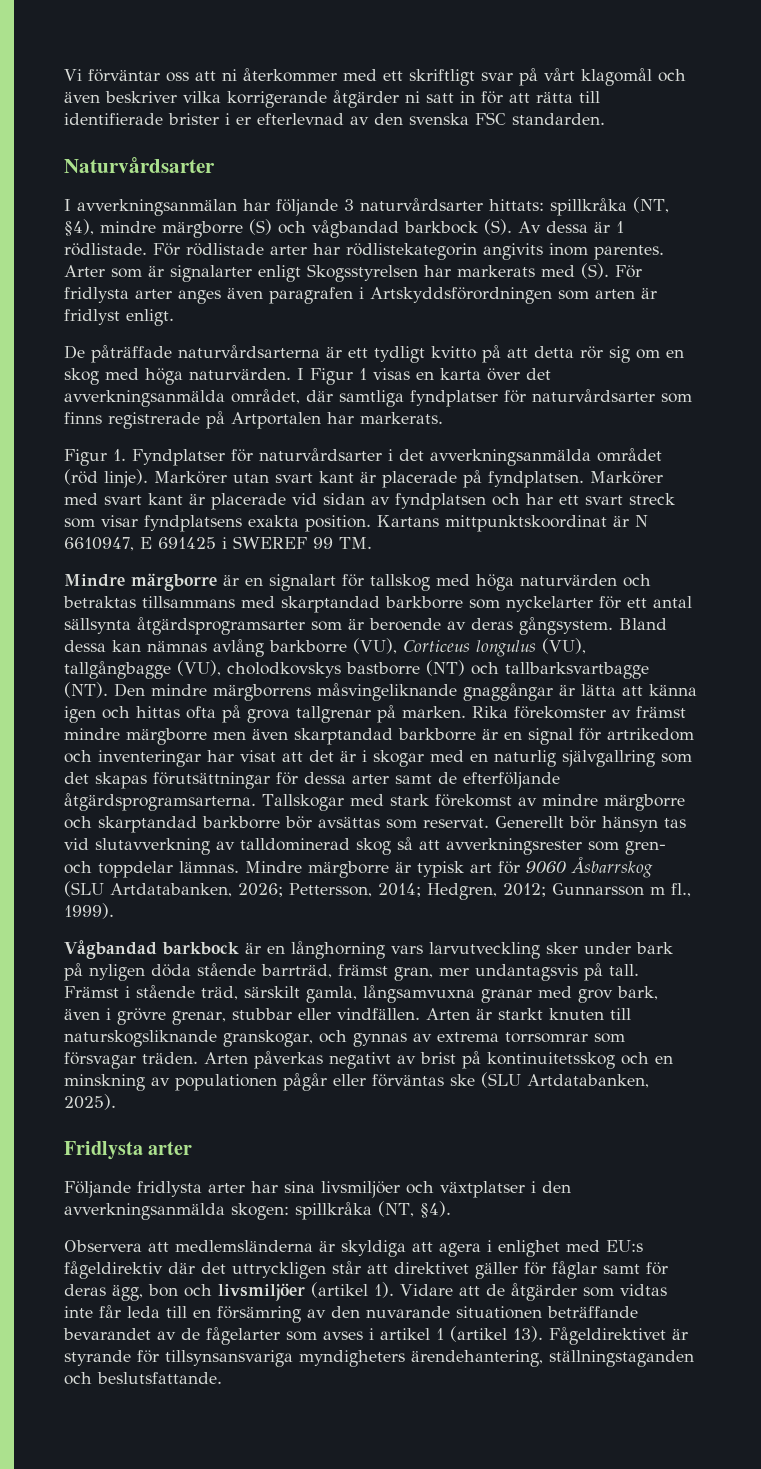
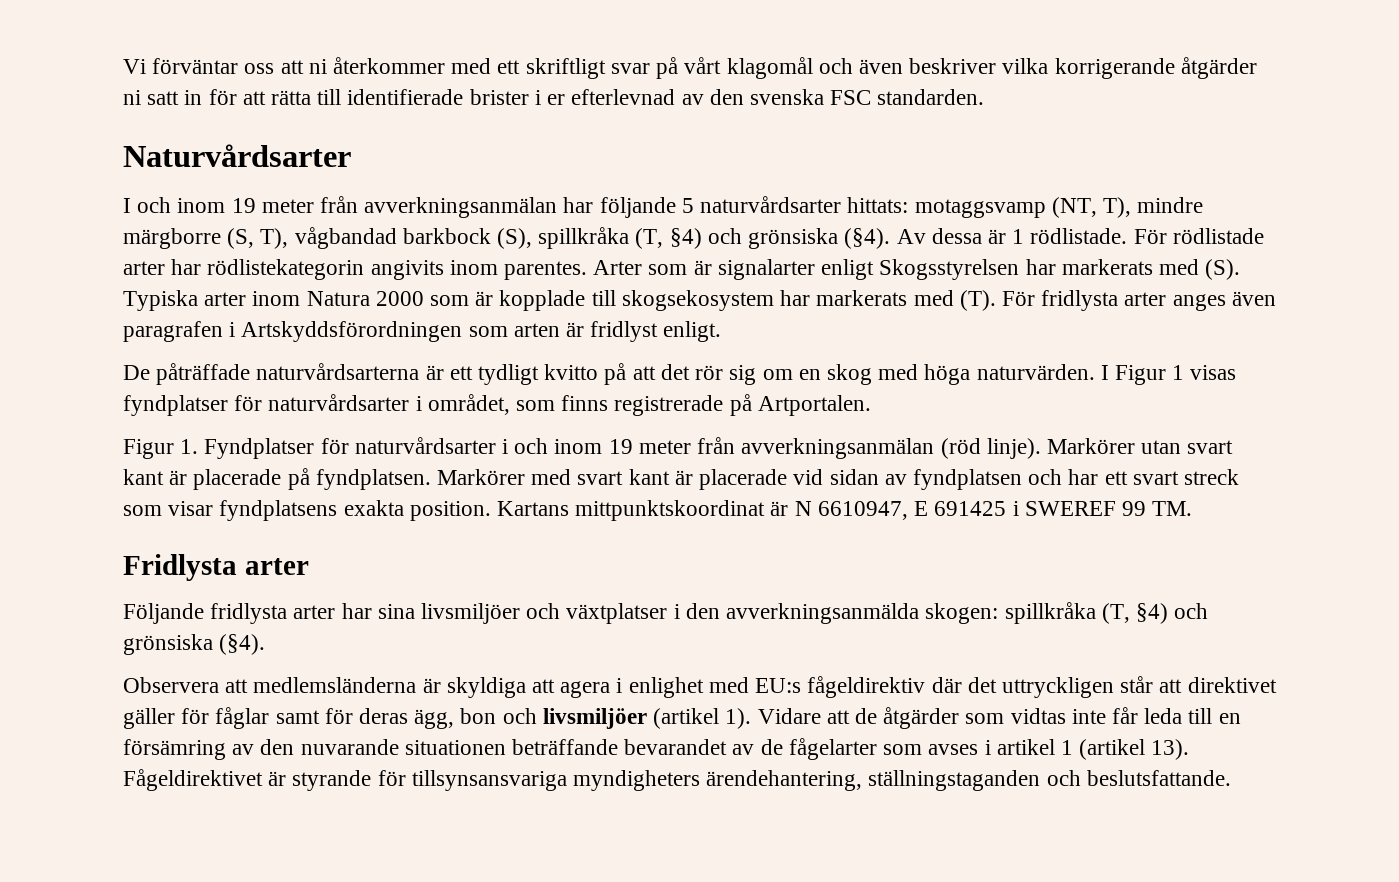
- I avverkningsanmälan har följande 3 naturvårdsarter hittats: spillkråka (NT, §4), mindre märgborre (S) och vågbandad barkbock (S). Av dessa är 1 rödlistade.
+ I och inom 19 meter från avverkningsanmälan har följande 5 naturvårdsarter hittats: motaggsvamp (NT, T), mindre märgborre (S, T), vågbandad barkbock (S), spillkråka (T, §4) och grönsiska (§4). Av dessa är 1 rödlistade.
- Arter som är signalarter enligt Skogsstyrelsen har markerats med (S). För fridlysta arter anges även paragrafen i Artskyddsförordningen som arten är fridlyst enligt.
+ Arter som är signalarter enligt Skogsstyrelsen har markerats med (S). Typiska arter inom Natura 2000 som är kopplade till skogsekosystem har markerats med (T). För fridlysta arter anges även paragrafen i Artskyddsförordningen som arten är fridlyst enligt.
- De påträffade naturvårdsarterna är ett tydligt kvitto på att detta rör sig om en skog med höga naturvärden.
+ De påträffade naturvårdsarterna är ett tydligt kvitto på att det rör sig om en skog med höga naturvärden.
- I Figur 1 visas en karta över det avverkningsanmälda området, där samtliga fyndplatser för naturvårdsarter som finns registrerade på Artportalen har markerats.
+ I Figur 1 visas fyndplatser för naturvårdsarter i området, som finns registrerade på Artportalen.
- Figur 1. Fyndplatser för naturvårdsarter i det avverkningsanmälda området (röd linje).
+ Figur 1. Fyndplatser för naturvårdsarter i och inom 19 meter från avverkningsanmälan (röd linje).
- Mindre märgborre är en signalart för tallskog med höga naturvärden och betraktas tillsammans med skarptandad barkborre som nyckelarter för ett antal sällsynta åtgärdsprogramsarter som är beroende av deras gångsystem. Bland dessa kan nämnas avlång barkborre (VU), Corticeus longulus (VU), tallgångbagge (VU), cholodkovskys bastborre (NT) och tallbarksvartbagge (NT). Den mindre märgborrens måsvingeliknande gnaggångar är lätta att känna igen och hittas ofta på grova tallgrenar på marken. Rika förekomster av främst mindre märgborre men även skarptandad barkborre är en signal för artrikedom och inventeringar har visat att det är i skogar med en naturlig självgallring som det skapas förutsättningar för dessa arter samt de efterföljande åtgärdsprogramsarterna. Tallskogar med stark förekomst av mindre märgborre och skarptandad barkborre bör avsättas som reservat. Generellt bör hänsyn tas vid slutavverkning av talldominerad skog så att avverkningsrester som gren- och toppdelar lämnas. Mindre märgborre är typisk art för 9060 Åsbarrskog (SLU Artdatabanken, 2026; Pettersson, 2014; Hedgren, 2012; Gunnarsson m fl., 1999).
- Vågbandad barkbock är en långhorning vars larvutveckling sker under bark på nyligen döda stående barrträd, främst gran, mer undantagsvis på tall. Främst i stående träd, särskilt gamla, långsamvuxna granar med grov bark, även i grövre grenar, stubbar eller vindfällen. Arten är starkt knuten till naturskogsliknande granskogar, och gynnas av extrema torrsomrar som försvagar träden. Arten påverkas negativt av brist på kontinuitetsskog och en minskning av populationen pågår eller förväntas ske (SLU Artdatabanken, 2025).
- Följande fridlysta arter har sina livsmiljöer och växtplatser i den avverkningsanmälda skogen: spillkråka (NT, §4).
+ Följande fridlysta arter har sina livsmiljöer och växtplatser i den avverkningsanmälda skogen: spillkråka (T, §4) och grönsiska (§4).

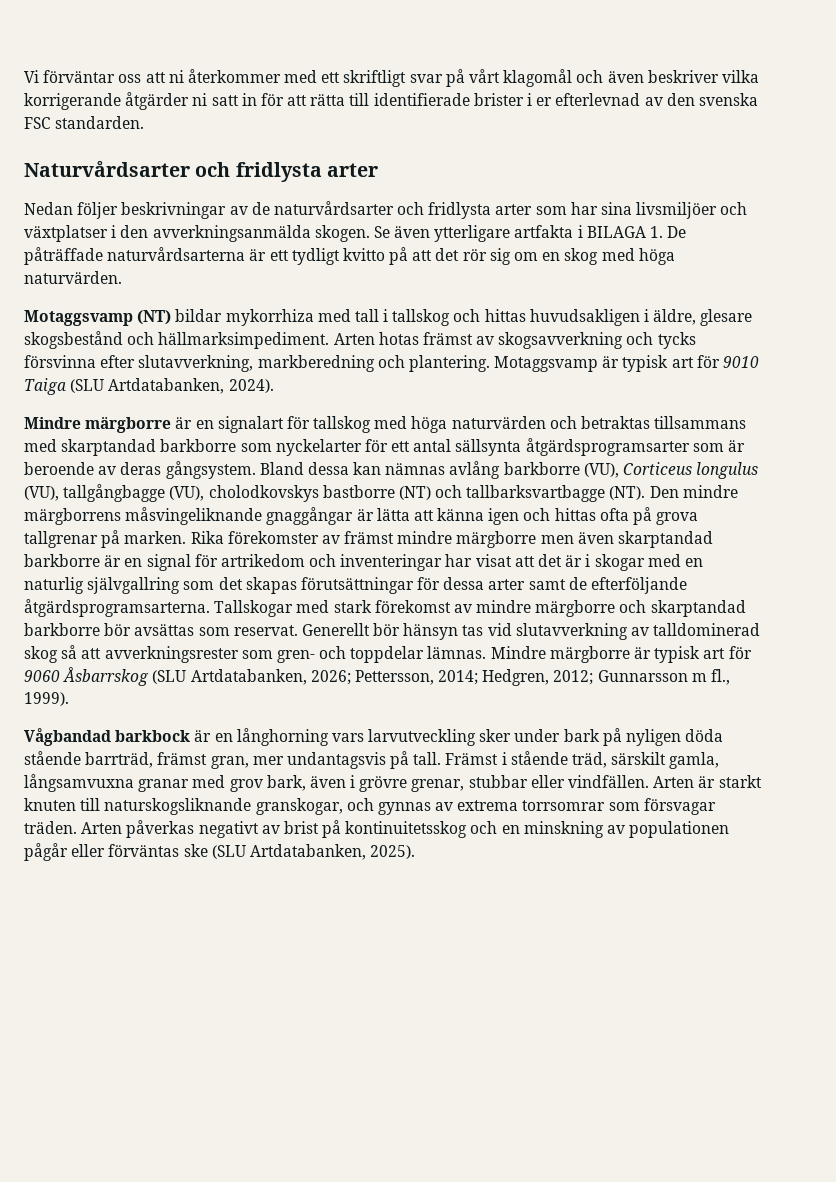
- Naturvårdsarter
- I och inom 19 meter från avverkningsanmälan har följande 5 naturvårdsarter hittats: motaggsvamp (NT, T), mindre märgborre (S, T), vågbandad barkbock (S), spillkråka (T, §4) och grönsiska (§4). Av dessa är 1 rödlistade. För rödlistade arter har rödlistekategorin angivits inom parentes. Arter som är signalarter enligt Skogsstyrelsen har markerats med (S). Typiska arter inom Natura 2000 som är kopplade till skogsekosystem har markerats med (T). För fridlysta arter anges även paragrafen i Artskyddsförordningen som arten är fridlyst enligt.
- De påträffade naturvårdsarterna är ett tydligt kvitto på att det rör sig om en skog med höga naturvärden. I Figur 1 visas fyndplatser för naturvårdsarter i området, som finns registrerade på Artportalen.
- Figur 1. Fyndplatser för naturvårdsarter i och inom 19 meter från avverkningsanmälan (röd linje). Markörer utan svart kant är placerade på fyndplatsen. Markörer med svart kant är placerade vid sidan av fyndplatsen och har ett svart streck som visar fyndplatsens exakta position. Kartans mittpunktskoordinat är N 6610947, E 691425 i SWEREF 99 TM.
- Fridlysta arter
- Följande fridlysta arter har sina livsmiljöer och växtplatser i den avverkningsanmälda skogen: spillkråka (T, §4) och grönsiska (§4).
- Observera att medlemsländerna är skyldiga att agera i enlighet med EU:s fågeldirektiv där det uttryckligen står att direktivet gäller för fåglar samt för deras ägg, bon och livsmiljöer (artikel 1). Vidare att de åtgärder som vidtas inte får leda till en försämring av den nuvarande situationen beträffande bevarandet av de fågelarter som avses i artikel 1 (artikel 13). Fågeldirektivet är styrande för tillsynsansvariga myndigheters ärendehantering, ställningstaganden och beslutsfattande.
+ Naturvårdsarter och fridlysta arter
+ Nedan följer beskrivningar av de naturvårdsarter och fridlysta arter som har sina livsmiljöer och växtplatser i den avverkningsanmälda skogen. Se även ytterligare artfakta i BILAGA 1. De påträffade naturvårdsarterna är ett tydligt kvitto på att det rör sig om en skog med höga naturvärden.
+ Motaggsvamp (NT) bildar mykorrhiza med tall i tallskog och hittas huvudsakligen i äldre, glesare skogsbestånd och hällmarksimpediment. Arten hotas främst av skogsavverkning och tycks försvinna efter slutavverkning, markberedning och plantering. Motaggsvamp är typisk art för 9010 Taiga (SLU Artdatabanken, 2024).
+ Mindre märgborre är en signalart för tallskog med höga naturvärden och betraktas tillsammans med skarptandad barkborre som nyckelarter för ett antal sällsynta åtgärdsprogramsarter som är beroende av deras gångsystem. Bland dessa kan nämnas avlång barkborre (VU), Corticeus longulus (VU), tallgångbagge (VU), cholodkovskys bastborre (NT) och tallbarksvartbagge (NT). Den mindre märgborrens måsvingeliknande gnaggångar är lätta att känna igen och hittas ofta på grova tallgrenar på marken. Rika förekomster av främst mindre märgborre men även skarptandad barkborre är en signal för artrikedom och inventeringar har visat att det är i skogar med en naturlig självgallring som det skapas förutsättningar för dessa arter samt de efterföljande åtgärdsprogramsarterna. Tallskogar med stark förekomst av mindre märgborre och skarptandad barkborre bör avsättas som reservat. Generellt bör hänsyn tas vid slutavverkning av talldominerad skog så att avverkningsrester som gren- och toppdelar lämnas. Mindre märgborre är typisk art för 9060 Åsbarrskog (SLU Artdatabanken, 2026; Pettersson, 2014; Hedgren, 2012; Gunnarsson m fl., 1999).
+ Vågbandad barkbock är en långhorning vars larvutveckling sker under bark på nyligen döda stående barrträd, främst gran, mer undantagsvis på tall. Främst i stående träd, särskilt gamla, långsamvuxna granar med grov bark, även i grövre grenar, stubbar eller vindfällen. Arten är starkt knuten till naturskogsliknande granskogar, och gynnas av extrema torrsomrar som försvagar träden. Arten påverkas negativt av brist på kontinuitetsskog och en minskning av populationen pågår eller förväntas ske (SLU Artdatabanken, 2025).

